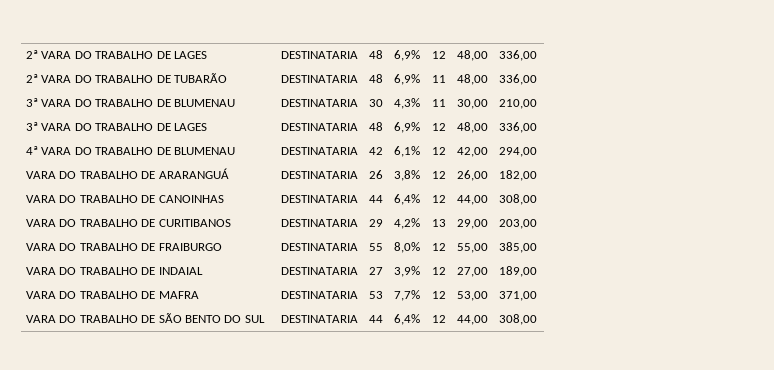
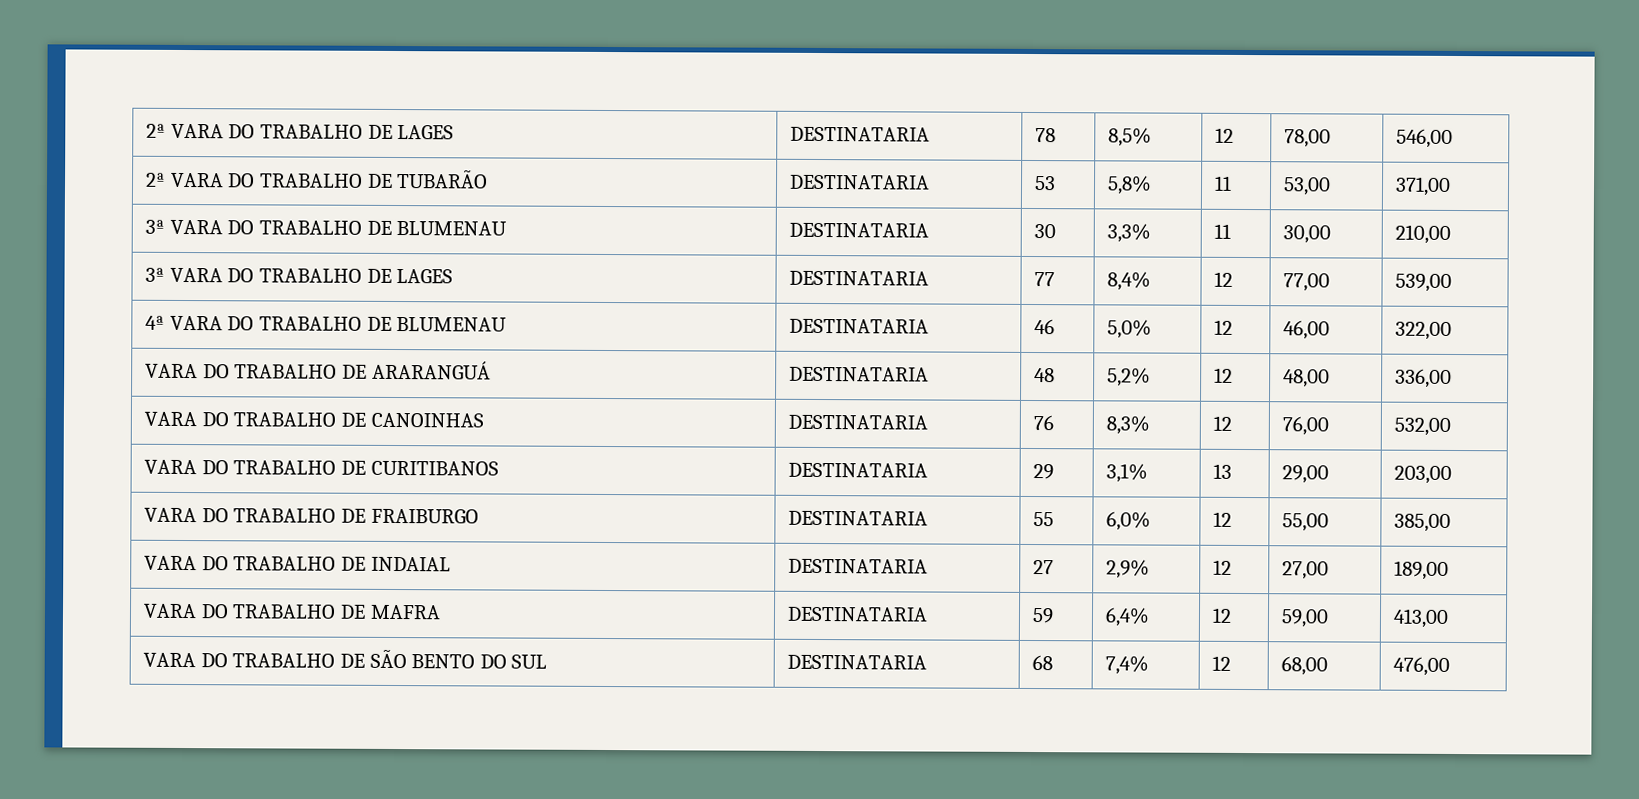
- 2ª VARA DO TRABALHO DE LAGES | DESTINATARIA | 48 | 6,9% | 12 | 48,00 | 336,00
+ 2ª VARA DO TRABALHO DE LAGES | DESTINATARIA | 78 | 8,5% | 12 | 78,00 | 546,00
- 2ª VARA DO TRABALHO DE TUBARÃO | DESTINATARIA | 48 | 6,9% | 11 | 48,00 | 336,00
+ 2ª VARA DO TRABALHO DE TUBARÃO | DESTINATARIA | 53 | 5,8% | 11 | 53,00 | 371,00
- 3ª VARA DO TRABALHO DE BLUMENAU | DESTINATARIA | 30 | 4,3% | 11 | 30,00 | 210,00
+ 3ª VARA DO TRABALHO DE BLUMENAU | DESTINATARIA | 30 | 3,3% | 11 | 30,00 | 210,00
- 3ª VARA DO TRABALHO DE LAGES | DESTINATARIA | 48 | 6,9% | 12 | 48,00 | 336,00
+ 3ª VARA DO TRABALHO DE LAGES | DESTINATARIA | 77 | 8,4% | 12 | 77,00 | 539,00
- 4ª VARA DO TRABALHO DE BLUMENAU | DESTINATARIA | 42 | 6,1% | 12 | 42,00 | 294,00
+ 4ª VARA DO TRABALHO DE BLUMENAU | DESTINATARIA | 46 | 5,0% | 12 | 46,00 | 322,00
- VARA DO TRABALHO DE ARARANGUÁ | DESTINATARIA | 26 | 3,8% | 12 | 26,00 | 182,00
+ VARA DO TRABALHO DE ARARANGUÁ | DESTINATARIA | 48 | 5,2% | 12 | 48,00 | 336,00
- VARA DO TRABALHO DE CANOINHAS | DESTINATARIA | 44 | 6,4% | 12 | 44,00 | 308,00
+ VARA DO TRABALHO DE CANOINHAS | DESTINATARIA | 76 | 8,3% | 12 | 76,00 | 532,00
- VARA DO TRABALHO DE CURITIBANOS | DESTINATARIA | 29 | 4,2% | 13 | 29,00 | 203,00
+ VARA DO TRABALHO DE CURITIBANOS | DESTINATARIA | 29 | 3,1% | 13 | 29,00 | 203,00
- VARA DO TRABALHO DE FRAIBURGO | DESTINATARIA | 55 | 8,0% | 12 | 55,00 | 385,00
+ VARA DO TRABALHO DE FRAIBURGO | DESTINATARIA | 55 | 6,0% | 12 | 55,00 | 385,00
- VARA DO TRABALHO DE INDAIAL | DESTINATARIA | 27 | 3,9% | 12 | 27,00 | 189,00
+ VARA DO TRABALHO DE INDAIAL | DESTINATARIA | 27 | 2,9% | 12 | 27,00 | 189,00
- VARA DO TRABALHO DE MAFRA | DESTINATARIA | 53 | 7,7% | 12 | 53,00 | 371,00
+ VARA DO TRABALHO DE MAFRA | DESTINATARIA | 59 | 6,4% | 12 | 59,00 | 413,00
- VARA DO TRABALHO DE SÃO BENTO DO SUL | DESTINATARIA | 44 | 6,4% | 12 | 44,00 | 308,00
+ VARA DO TRABALHO DE SÃO BENTO DO SUL | DESTINATARIA | 68 | 7,4% | 12 | 68,00 | 476,00

